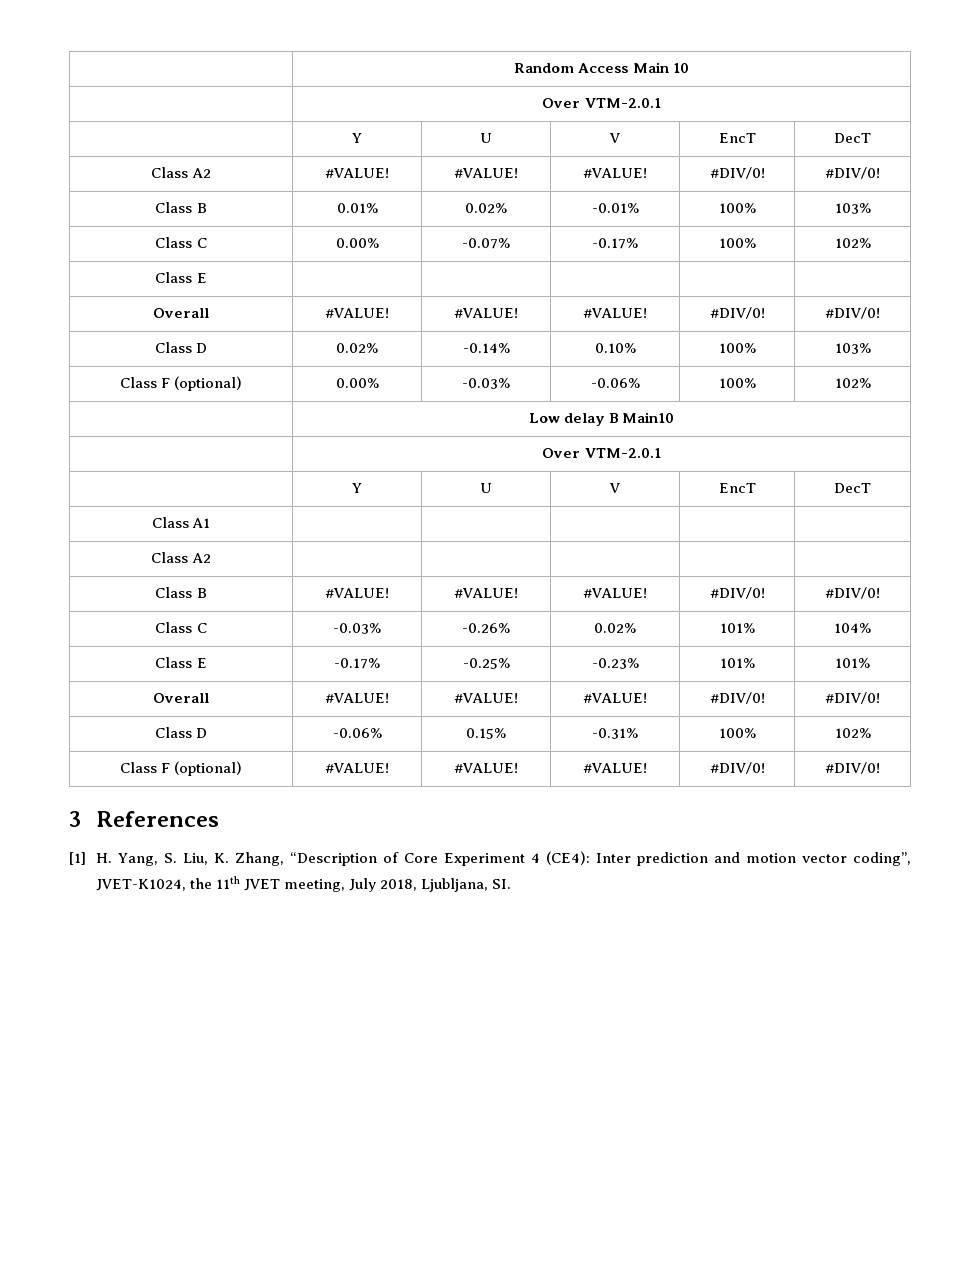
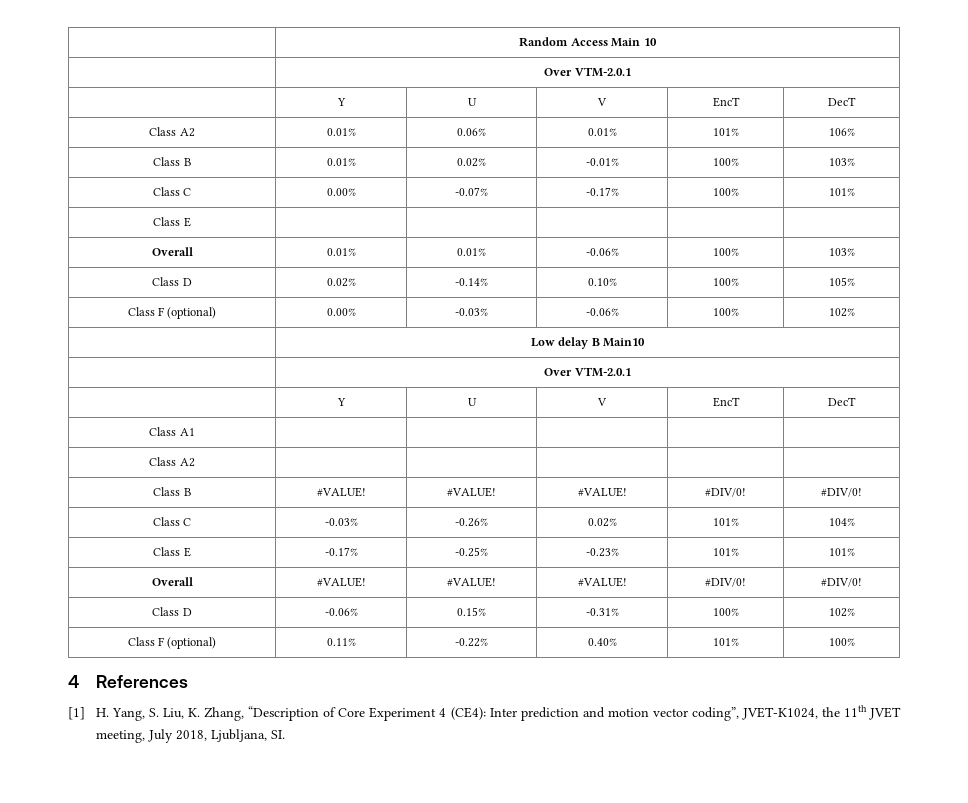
- Class A2 | #VALUE! | #VALUE! | #VALUE! | #DIV/0! | #DIV/0!
+ Class A2 | 0.01% | 0.06% | 0.01% | 101% | 106%
- Class C | 0.00% | -0.07% | -0.17% | 100% | 102%
+ Class C | 0.00% | -0.07% | -0.17% | 100% | 101%
  Class E | | | | |
- Overall | #VALUE! | #VALUE! | #VALUE! | #DIV/0! | #DIV/0!
+ Overall | 0.01% | 0.01% | -0.06% | 100% | 103%
- Class D | 0.02% | -0.14% | 0.10% | 100% | 103%
+ Class D | 0.02% | -0.14% | 0.10% | 100% | 105%
- Class F (optional) | #VALUE! | #VALUE! | #VALUE! | #DIV/0! | #DIV/0!
- 3 References
+ Class F (optional) | 0.11% | -0.22% | 0.40% | 101% | 100%
+ 4 References

